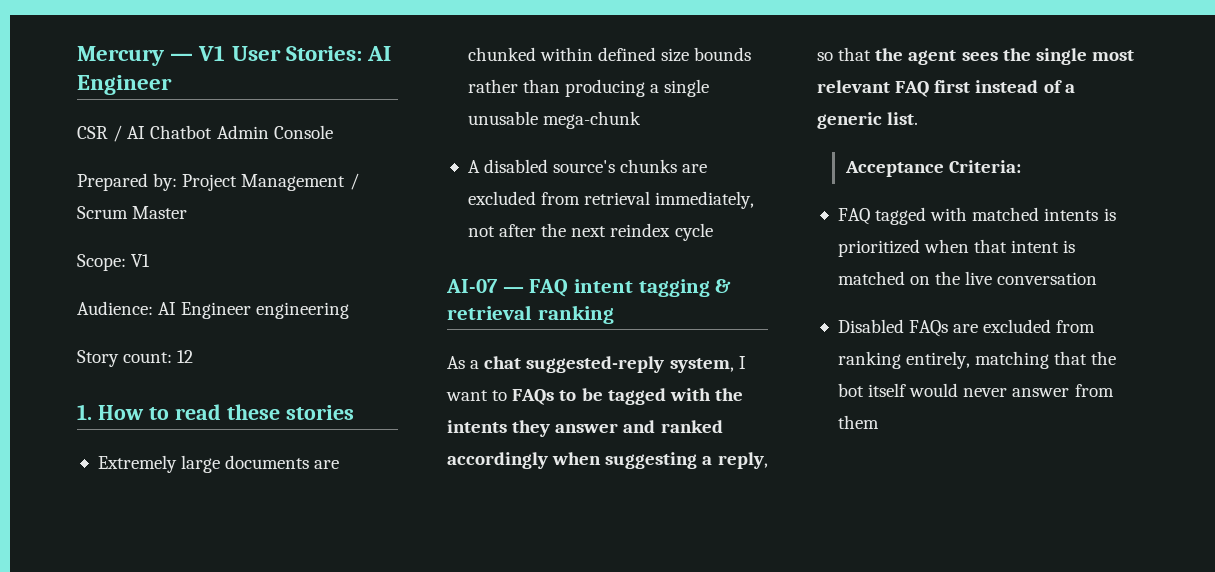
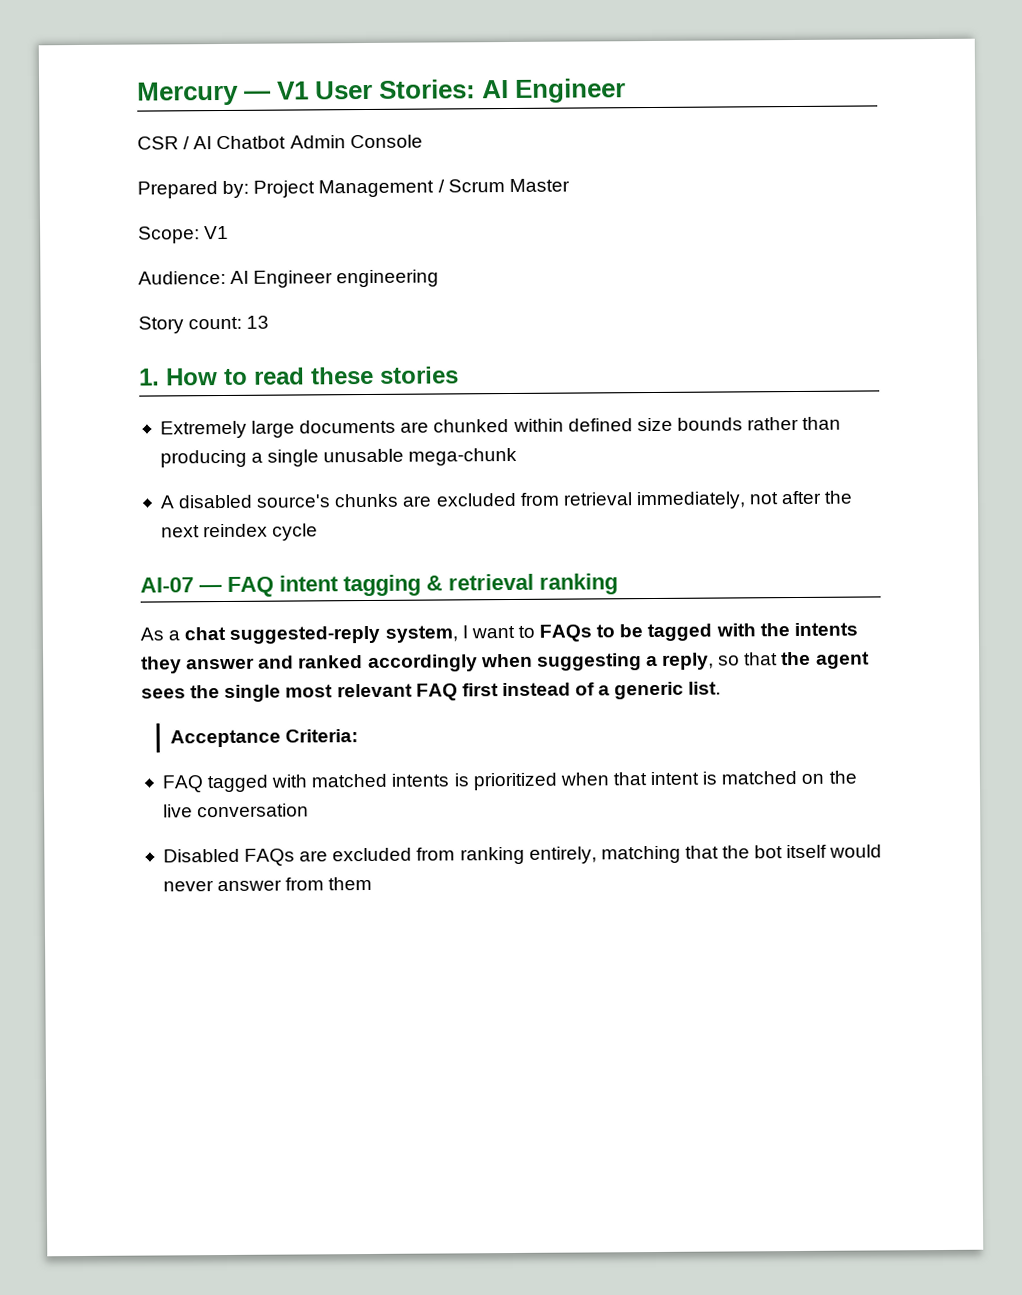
- Story count: 12
+ Story count: 13

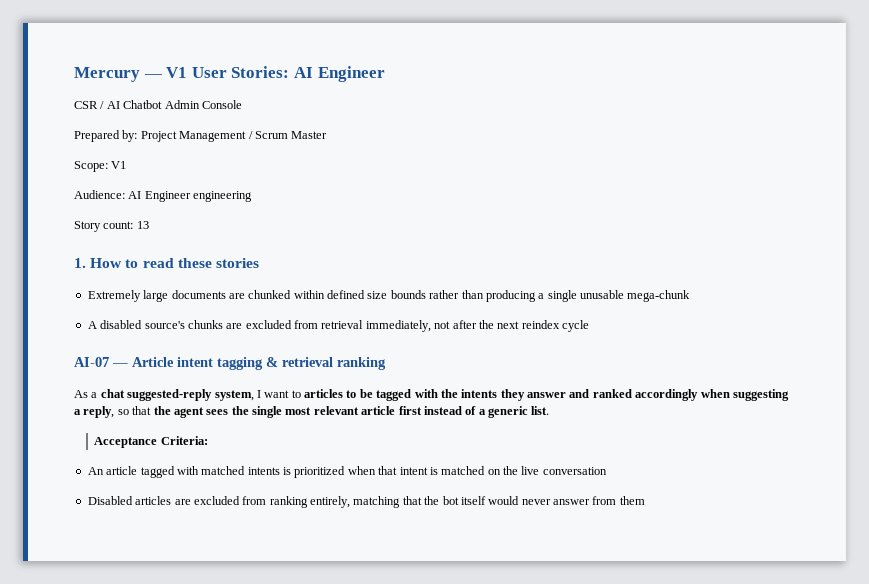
- AI-07 — FAQ intent tagging & retrieval ranking
+ AI-07 — Article intent tagging & retrieval ranking
- As a chat suggested-reply system, I want to FAQs to be tagged with the intents they answer and ranked accordingly when suggesting a reply, so that the agent sees the single most relevant FAQ first instead of a generic list.
+ As a chat suggested-reply system, I want to articles to be tagged with the intents they answer and ranked accordingly when suggesting a reply, so that the agent sees the single most relevant article first instead of a generic list.
- FAQ tagged with matched intents is prioritized when that intent is matched on the live conversation
+ An article tagged with matched intents is prioritized when that intent is matched on the live conversation
- Disabled FAQs are excluded from ranking entirely, matching that the bot itself would never answer from them
+ Disabled articles are excluded from ranking entirely, matching that the bot itself would never answer from them

